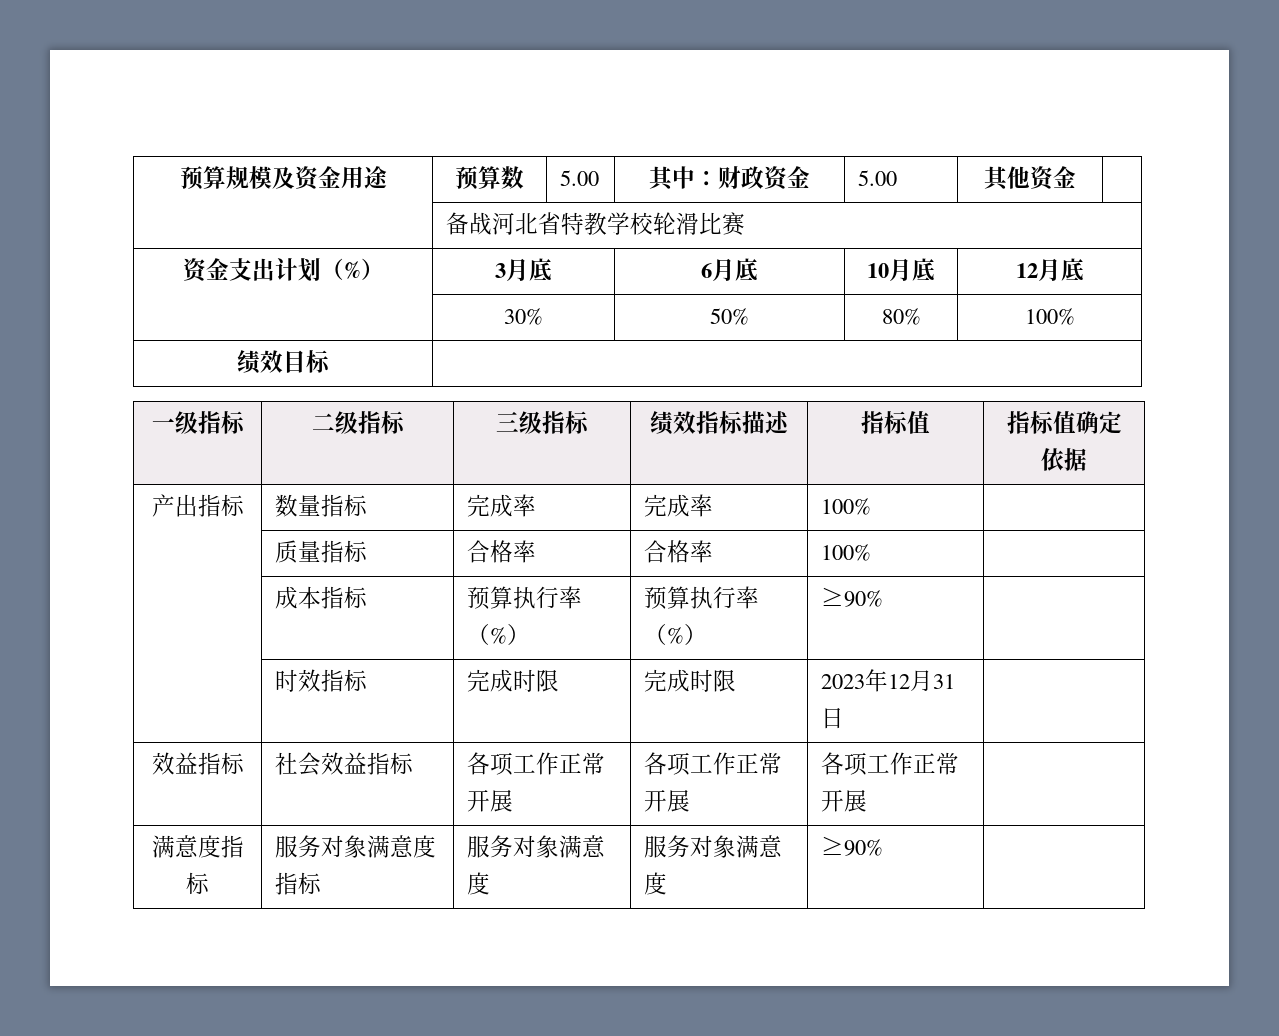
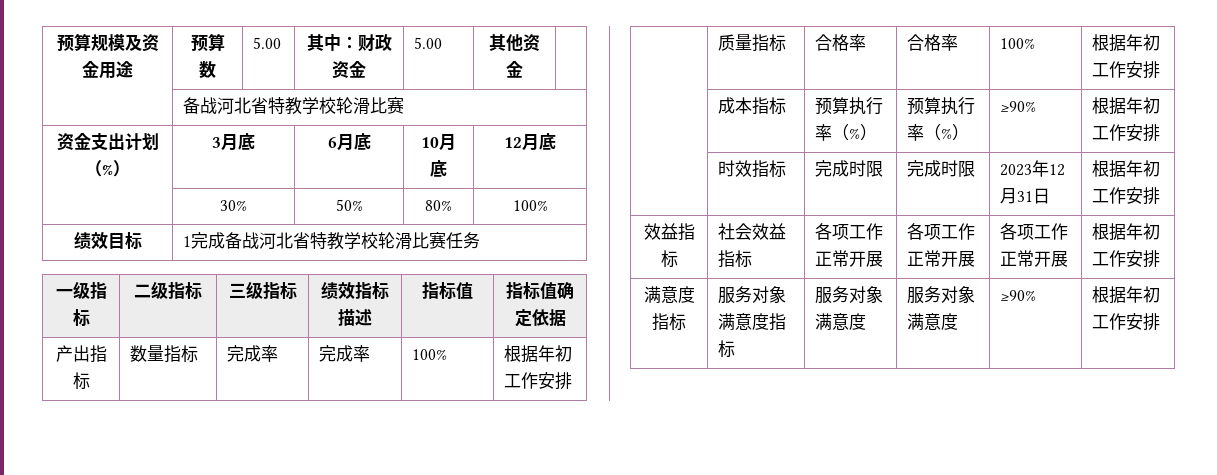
- 绩效目标 |
+ 绩效目标 | 1完成备战河北省特教学校轮滑比赛任务
- 产出指标 | 数量指标 | 完成率 | 完成率 | 100% |
+ 产出指标 | 数量指标 | 完成率 | 完成率 | 100% | 根据年初工作安排
- | 质量指标 | 合格率 | 合格率 | 100% |
+ | 质量指标 | 合格率 | 合格率 | 100% | 根据年初工作安排
- | 成本指标 | 预算执行率（%） | 预算执行率（%） | ≥90% |
+ | 成本指标 | 预算执行率（%） | 预算执行率（%） | ≥90% | 根据年初工作安排
- | 时效指标 | 完成时限 | 完成时限 | 2023年12月31日 |
+ | 时效指标 | 完成时限 | 完成时限 | 2023年12月31日 | 根据年初工作安排
- 效益指标 | 社会效益指标 | 各项工作正常开展 | 各项工作正常开展 | 各项工作正常开展 |
+ 效益指标 | 社会效益指标 | 各项工作正常开展 | 各项工作正常开展 | 各项工作正常开展 | 根据年初工作安排
- 满意度指标 | 服务对象满意度指标 | 服务对象满意度 | 服务对象满意度 | ≥90% |
+ 满意度指标 | 服务对象满意度指标 | 服务对象满意度 | 服务对象满意度 | ≥90% | 根据年初工作安排

